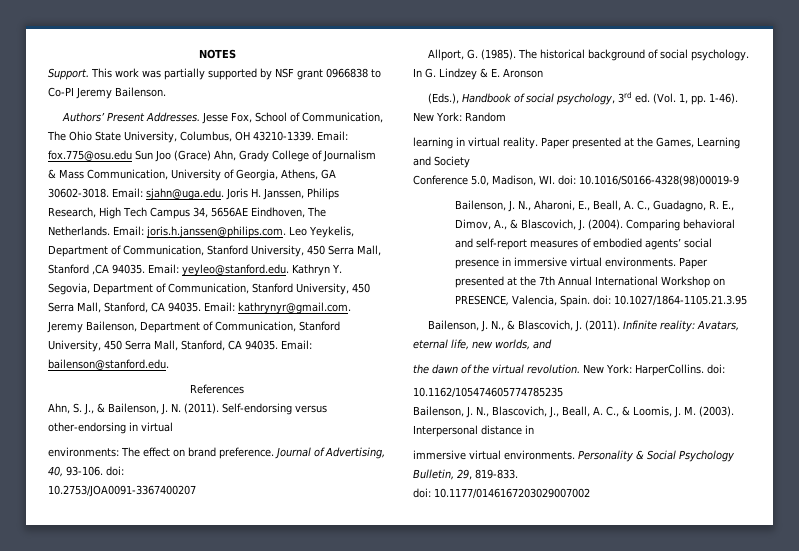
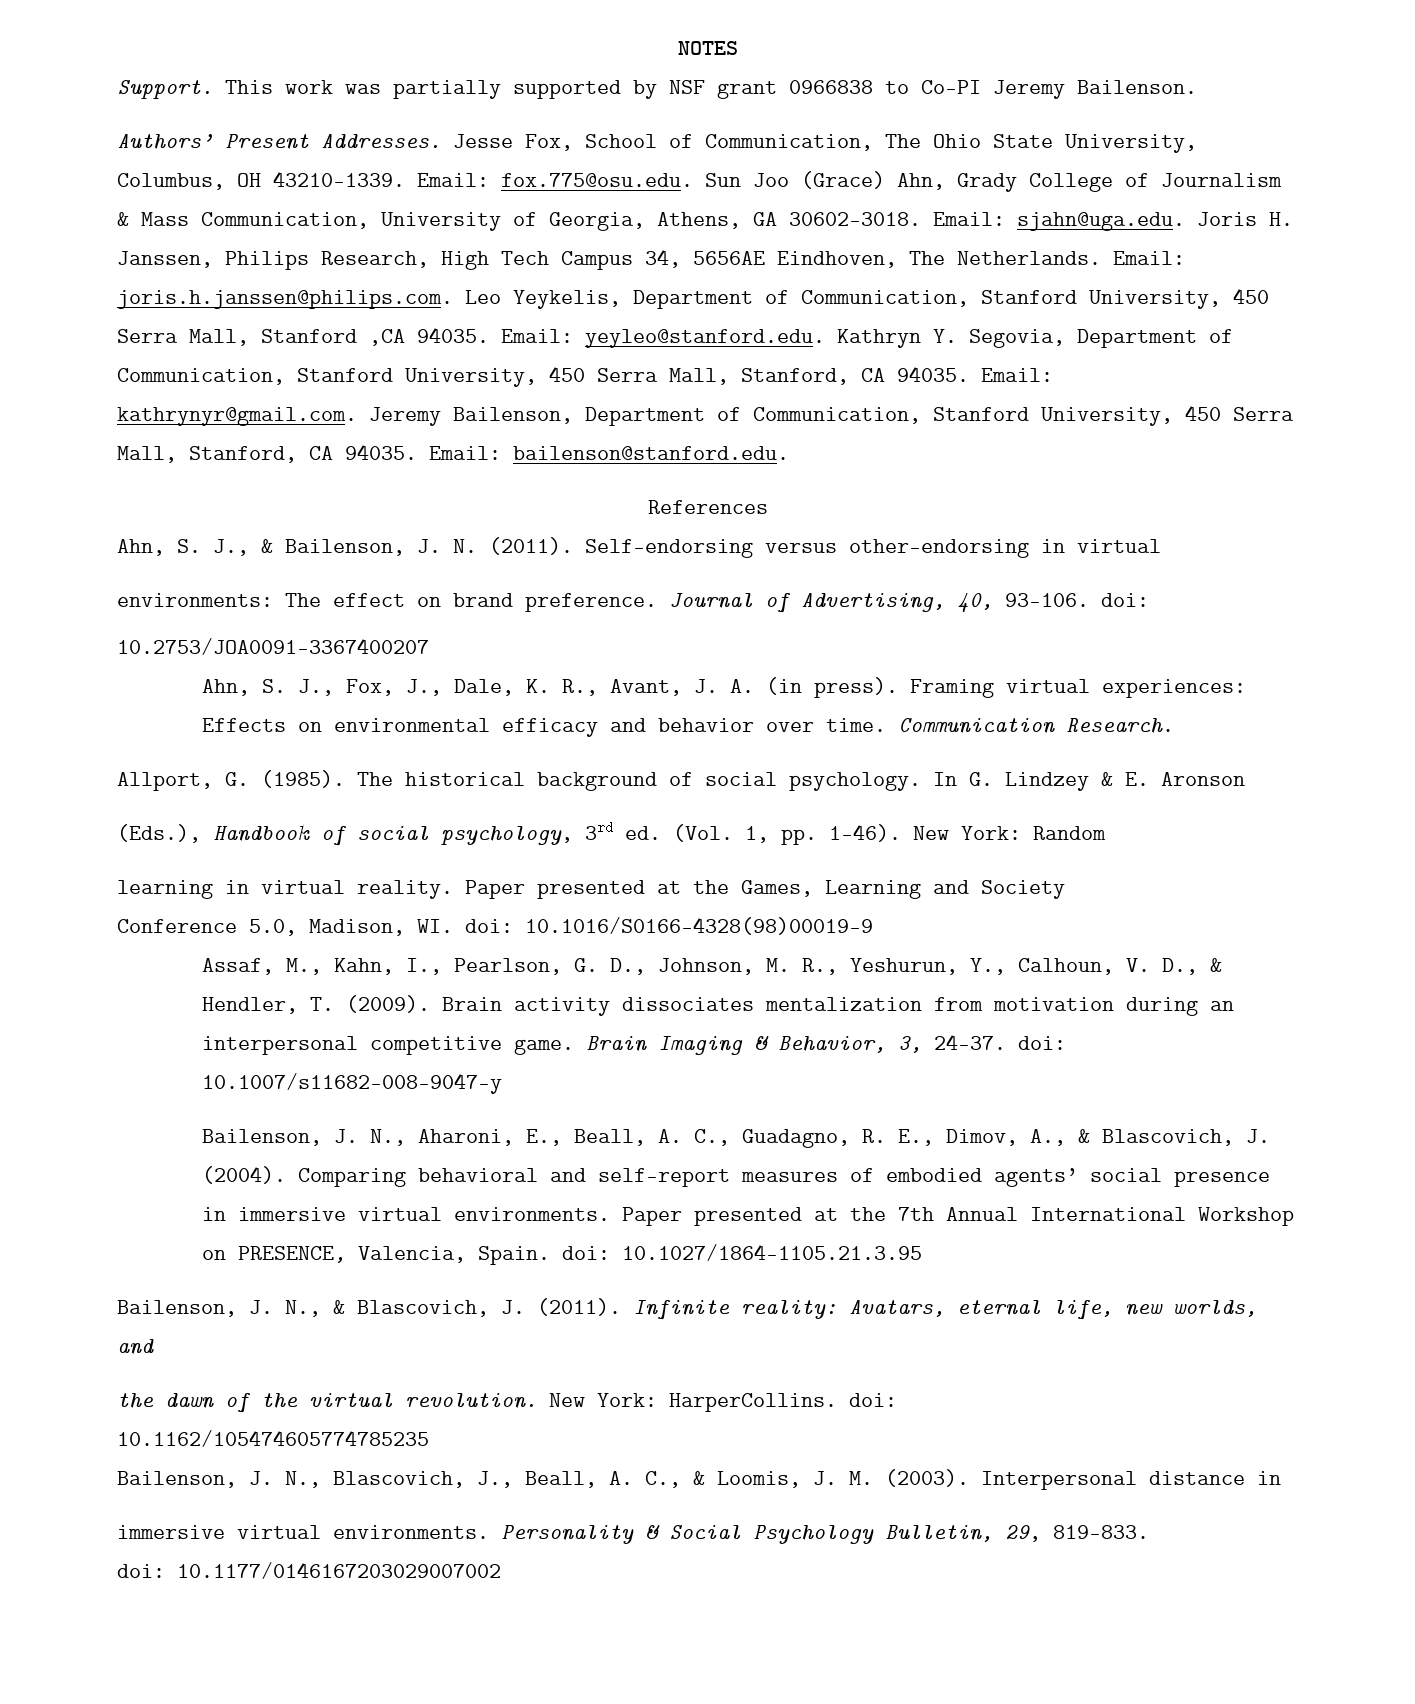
- Email: fox.775@osu.edu Sun Joo (Grace) Ahn, Grady College of Journalism & Mass Communication, University of Georgia, Athens, GA 30602-3018.
+ Email: fox.775@osu.edu. Sun Joo (Grace) Ahn, Grady College of Journalism & Mass Communication, University of Georgia, Athens, GA 30602-3018.
+ Ahn, S. J., Fox, J., Dale, K. R., Avant, J. A. (in press). Framing virtual experiences: Effects on environmental efficacy and behavior over time. Communication Research.
+ Assaf, M., Kahn, I., Pearlson, G. D., Johnson, M. R., Yeshurun, Y., Calhoun, V. D., & Hendler, T. (2009). Brain activity dissociates mentalization from motivation during an interpersonal competitive game. Brain Imaging & Behavior, 3, 24-37. doi: 10.1007/s11682-008-9047-y

